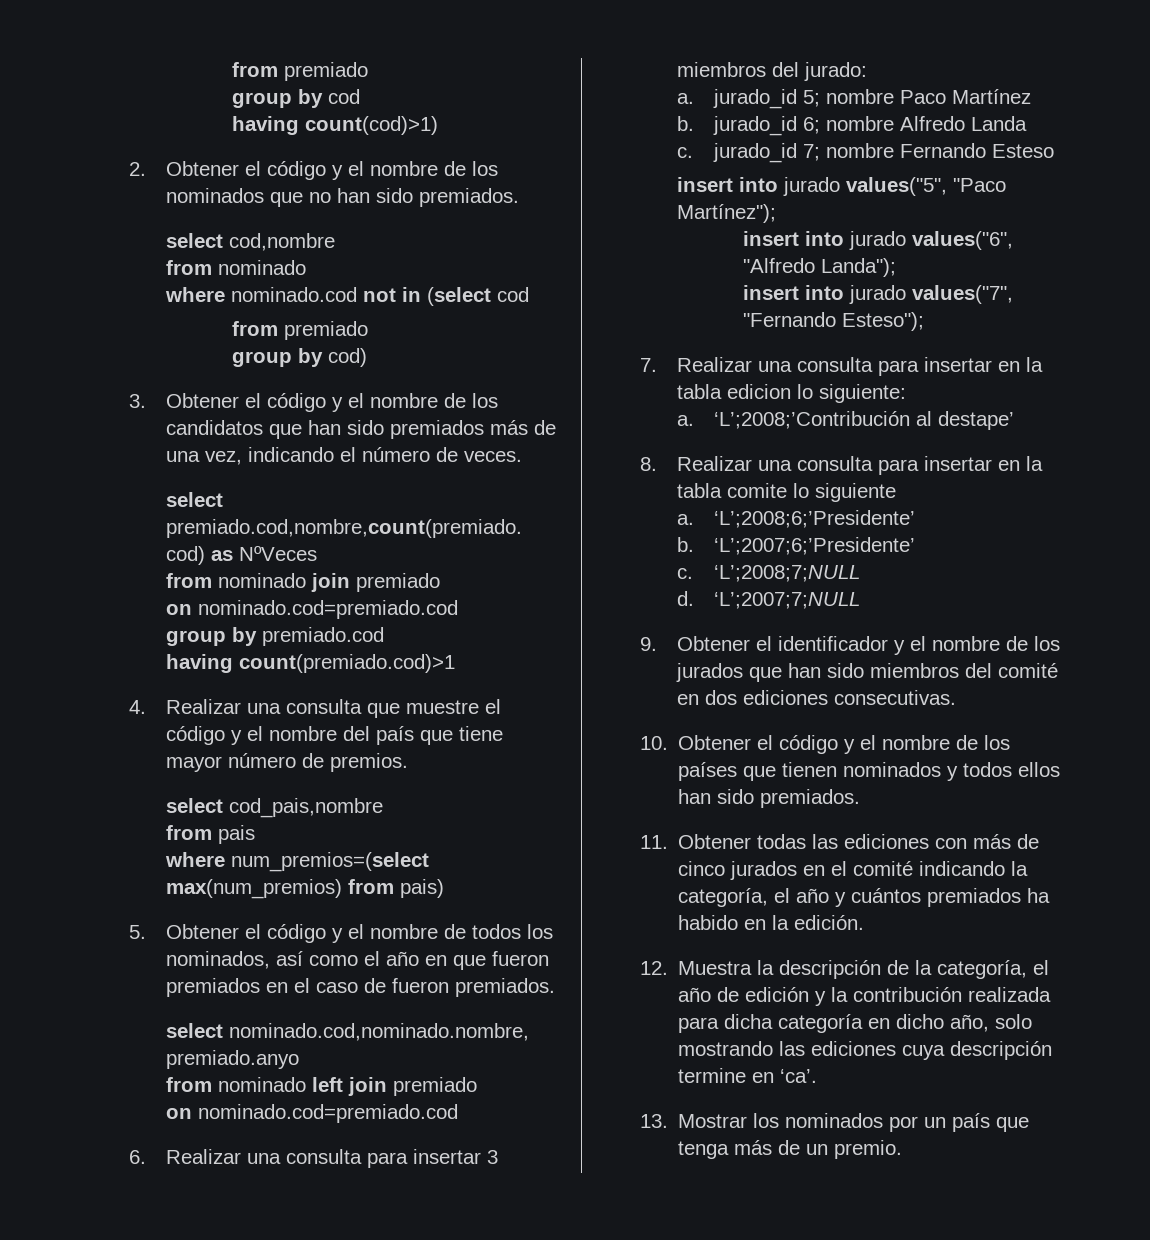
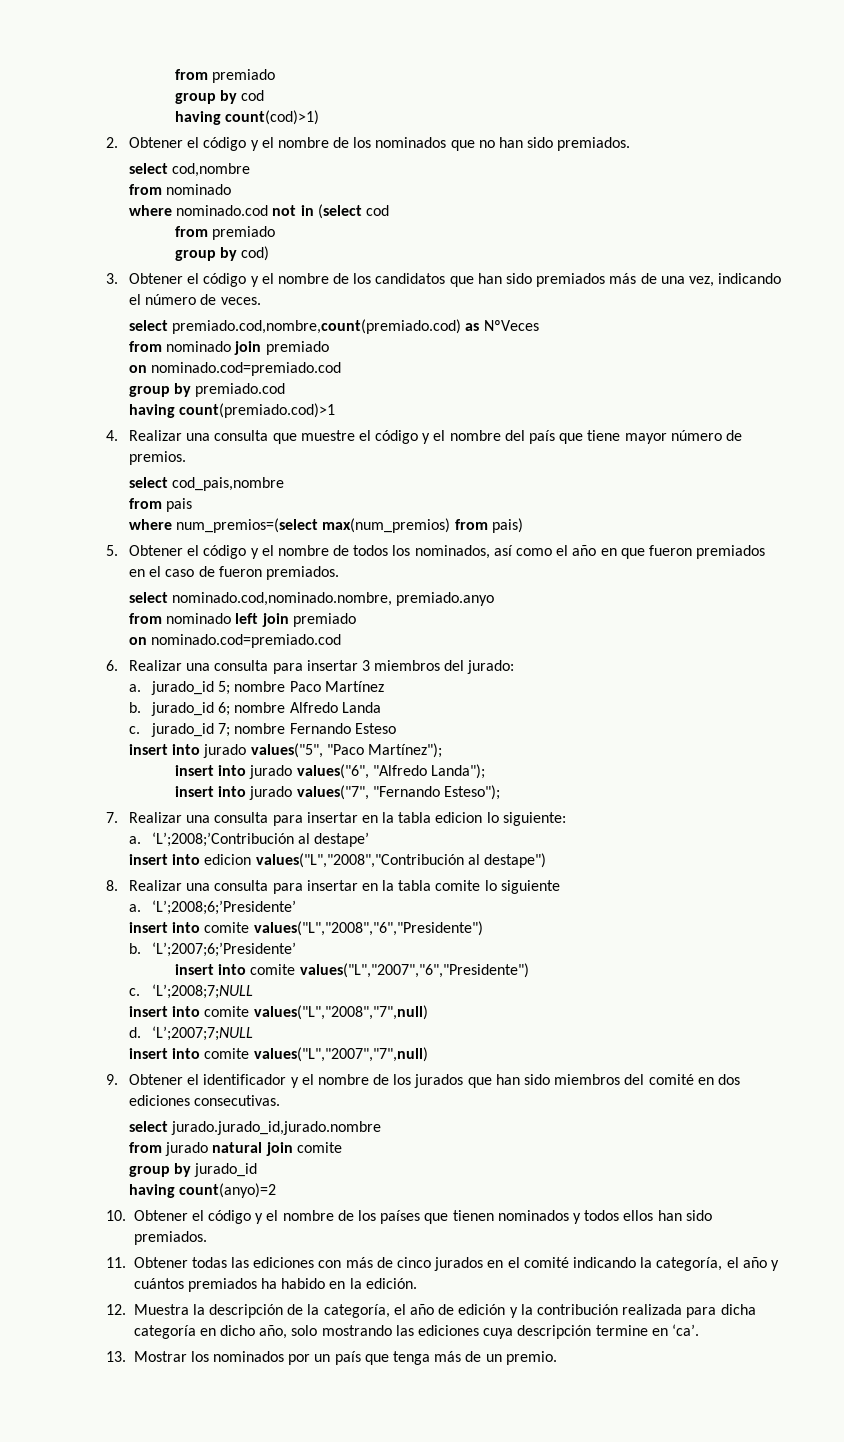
+ insert into edicion values("L","2008","Contribución al destape")
+ insert into comite values("L","2008","6","Presidente")
  b. ‘L’;2007;6;’Presidente’
+ insert into comite values("L","2007","6","Presidente")
  c. ‘L’;2008;7;NULL
+ insert into comite values("L","2008","7",null)
  d. ‘L’;2007;7;NULL
+ insert into comite values("L","2007","7",null)
+ select jurado.jurado_id,jurado.nombre
+ from jurado natural join comite
+ group by jurado_id
+ having count(anyo)=2

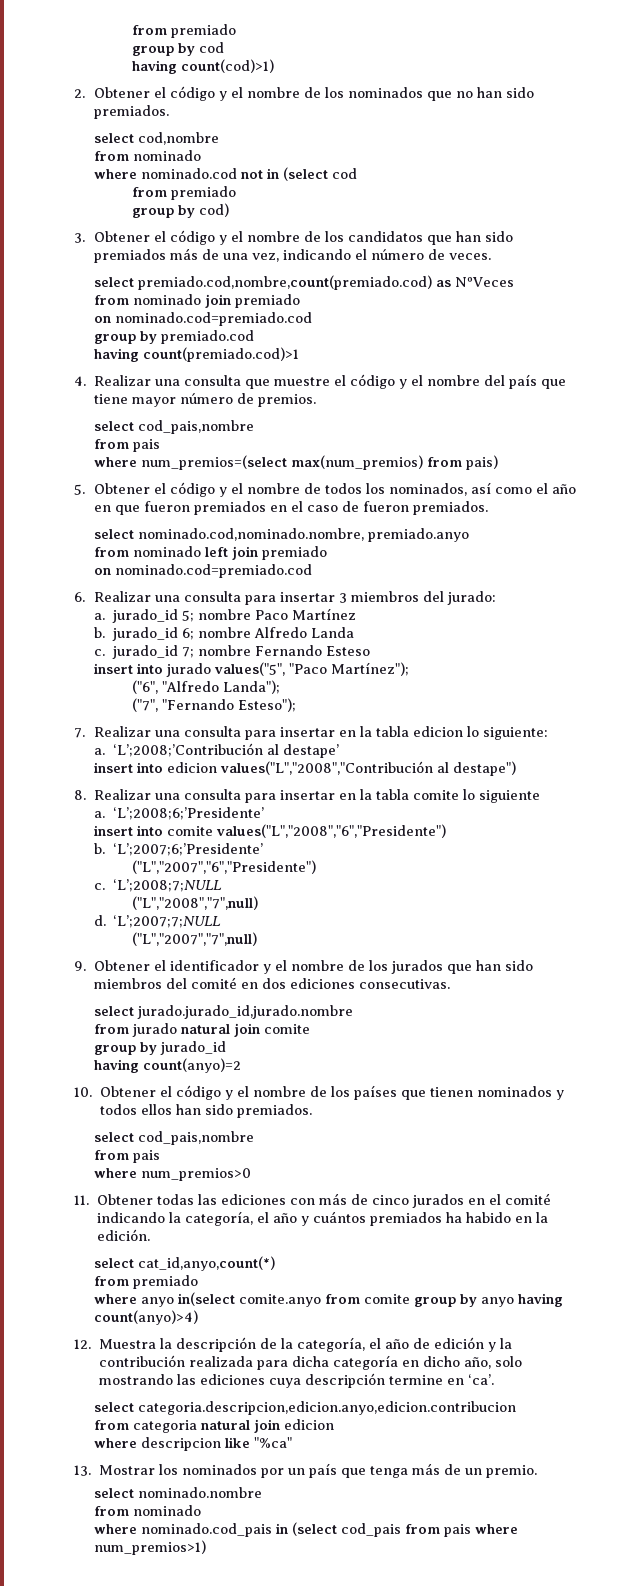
- insert into jurado values("6", "Alfredo Landa");
- insert into jurado values("7", "Fernando Esteso");
+ ("6", "Alfredo Landa");
+ ("7", "Fernando Esteso");
- insert into comite values("L","2007","6","Presidente")
+ ("L","2007","6","Presidente")
  c. ‘L’;2008;7;NULL
- insert into comite values("L","2008","7",null)
+ ("L","2008","7",null)
  d. ‘L’;2007;7;NULL
- insert into comite values("L","2007","7",null)
+ ("L","2007","7",null)
  10. Obtener el código y el nombre de los países que tienen nominados y todos ellos han sido premiados.
+ select cod_pais,nombre
+ from pais
+ where num_premios>0
+ select cat_id,anyo,count(*)
+ from premiado
+ where anyo in(select comite.anyo from comite group by anyo having count(anyo)>4)
+ select categoria.descripcion,edicion.anyo,edicion.contribucion
+ from categoria natural join edicion
+ where descripcion like "%ca"
+ select nominado.nombre
+ from nominado
+ where nominado.cod_pais in (select cod_pais from pais where num_premios>1)

